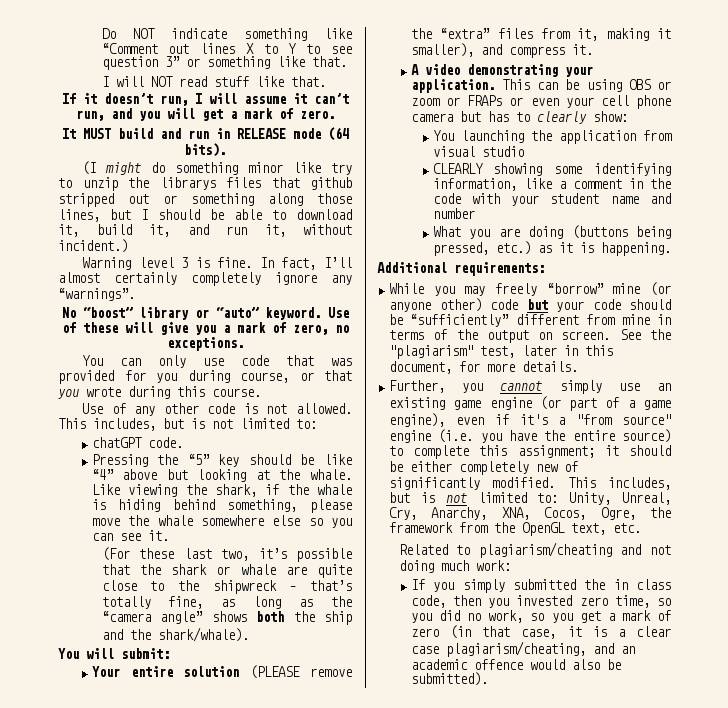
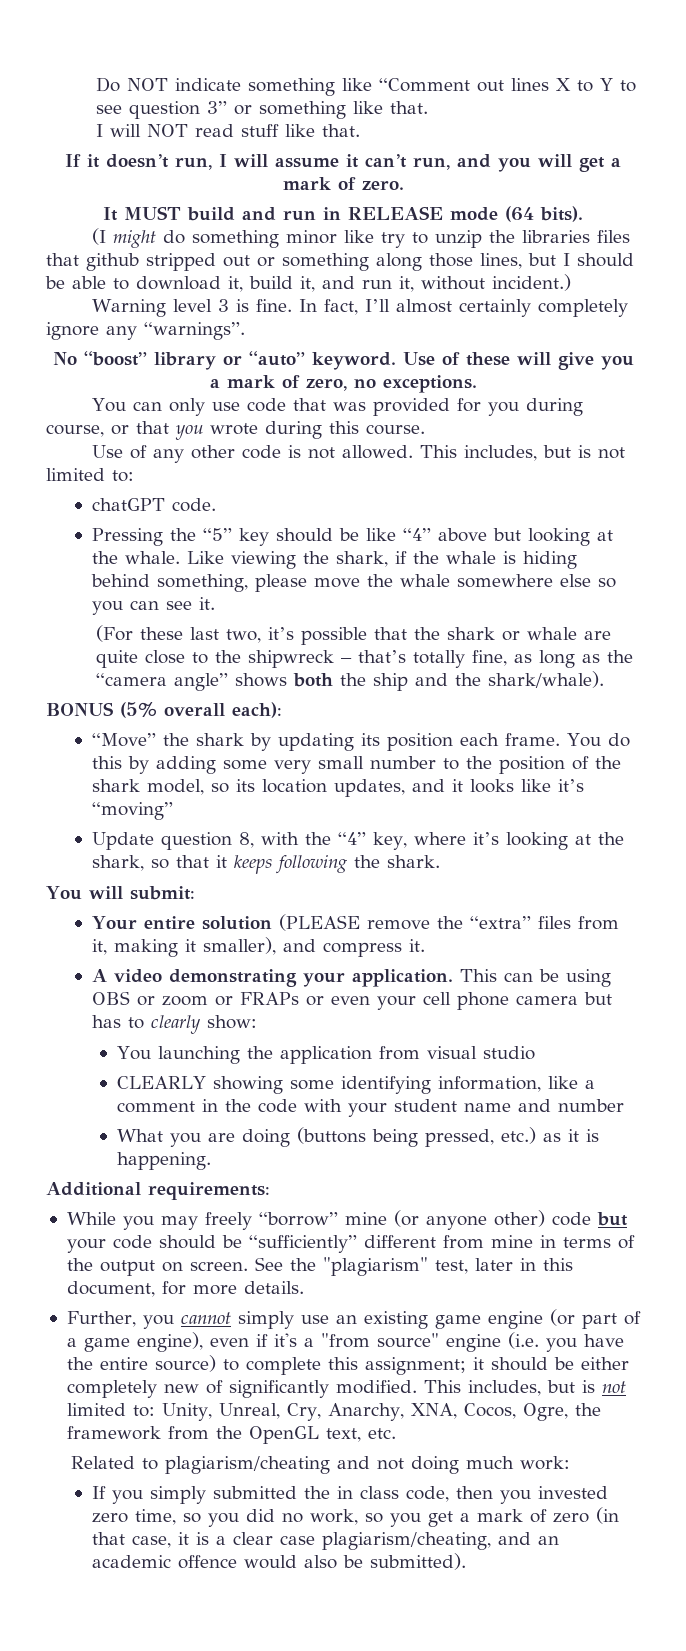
- (I might do something minor like try to unzip the librarys files that github stripped out or something along those lines, but I should be able to download it, build it, and run it, without incident.)
+ (I might do something minor like try to unzip the libraries files that github stripped out or something along those lines, but I should be able to download it, build it, and run it, without incident.)
+ BONUS (5% overall each):
+ “Move” the shark by updating its position each frame. You do this by adding some very small number to the position of the shark model, so its location updates, and it looks like it’s “moving”
+ Update question 8, with the “4” key, where it’s looking at the shark, so that it keeps following the shark.

